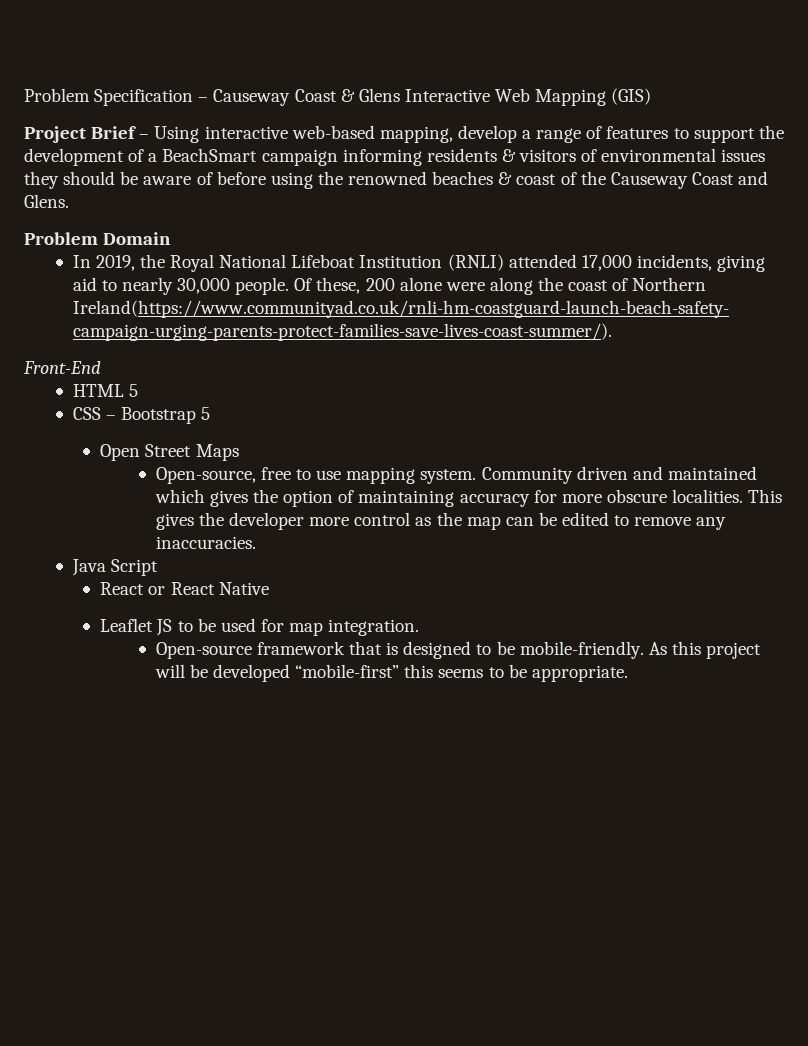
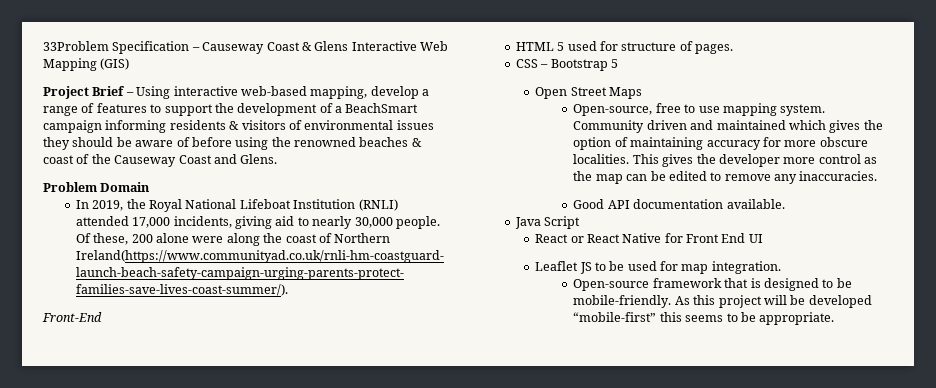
- Problem Specification – Causeway Coast & Glens Interactive Web Mapping (GIS)
+ 33Problem Specification – Causeway Coast & Glens Interactive Web Mapping (GIS)
- HTML 5
+ HTML 5 used for structure of pages.
+ Good API documentation available.
- React or React Native
+ React or React Native for Front End UI

